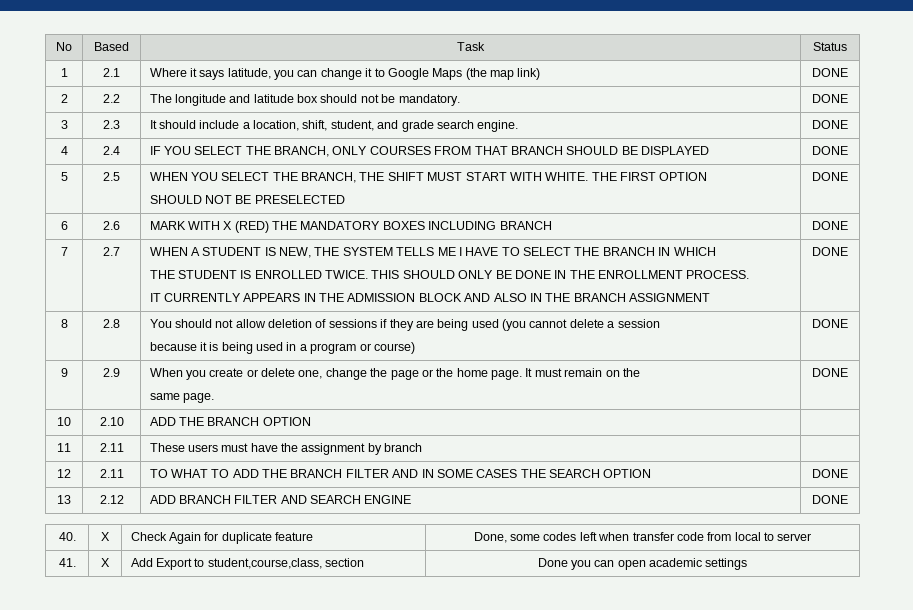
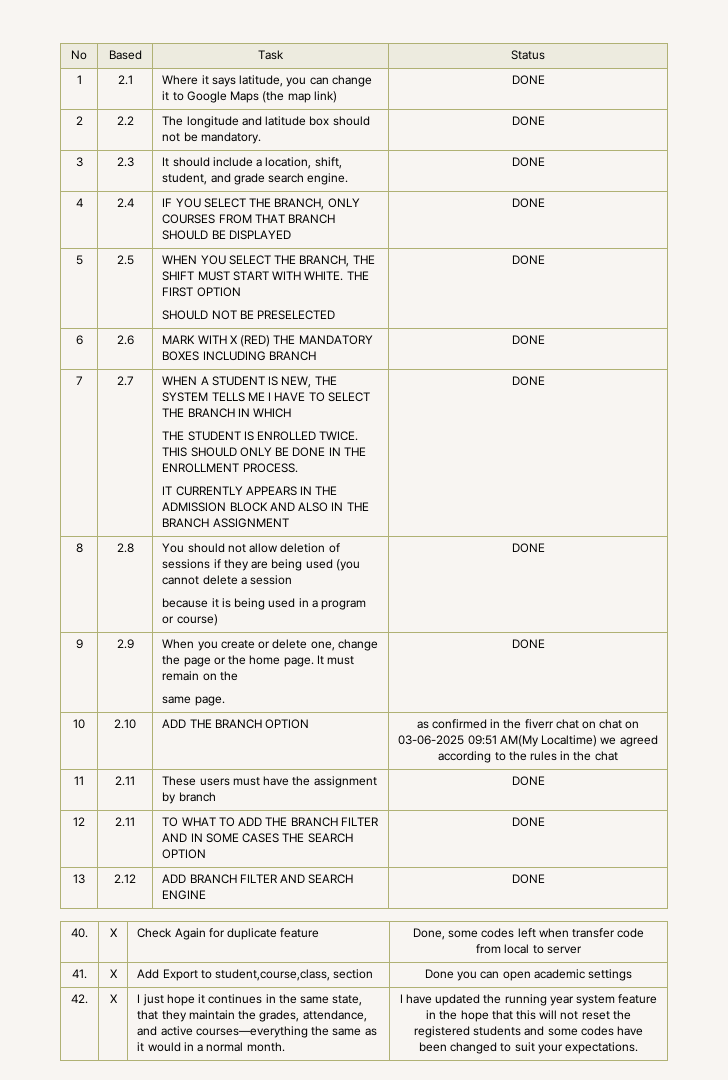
- 10 | 2.10 | ADD THE BRANCH OPTION |
+ 10 | 2.10 | ADD THE BRANCH OPTION | as confirmed in the fiverr chat on chat on 03-06-2025 09:51 AM(My Localtime) we agreed according to the rules in the chat
- 11 | 2.11 | These users must have the assignment by branch |
+ 11 | 2.11 | These users must have the assignment by branch | DONE
+ 42. | X | I just hope it continues in the same state, that they maintain the grades, attendance, and active courses—everything the same as it would in a normal month. | I have updated the running year system feature in the hope that this will not reset the registered students and some codes have been changed to suit your expectations.

